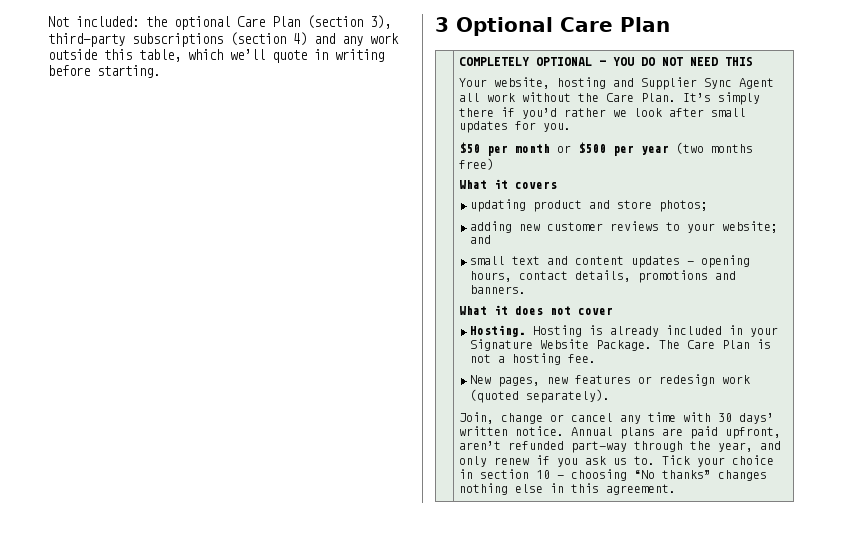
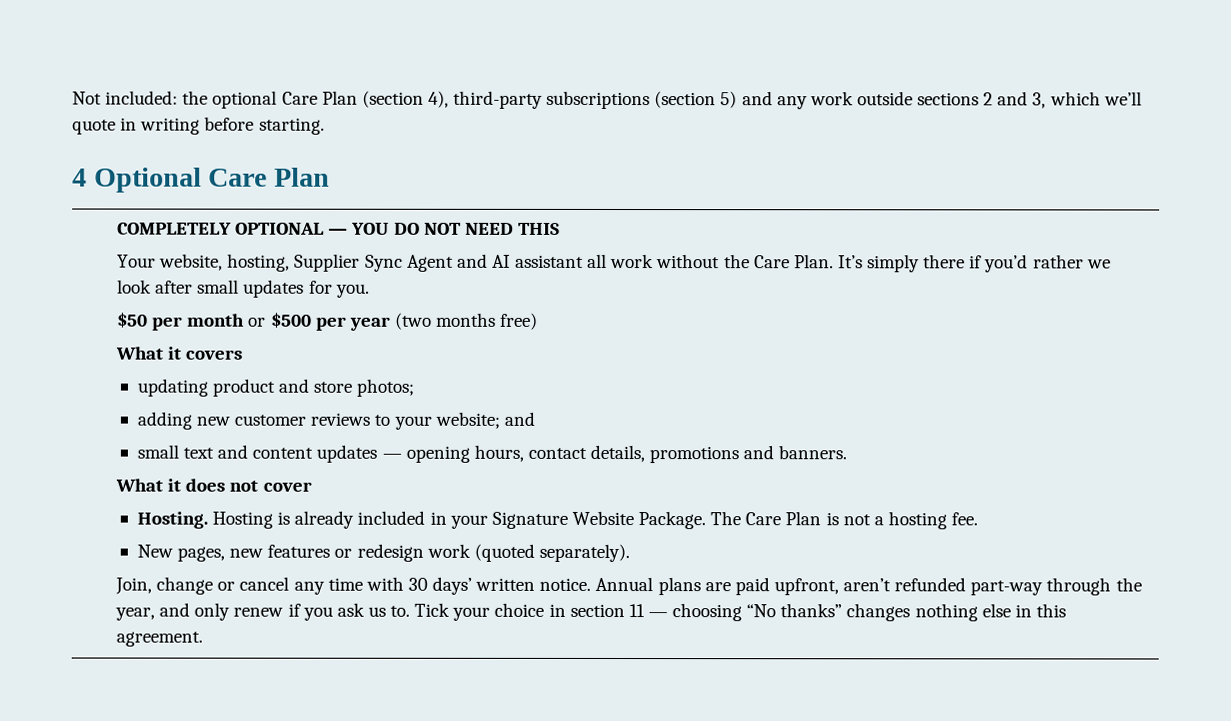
- Not included: the optional Care Plan (section 3), third-party subscriptions (section 4) and any work outside this table, which we’ll quote in writing before starting.
+ Not included: the optional Care Plan (section 4), third-party subscriptions (section 5) and any work outside sections 2 and 3, which we’ll quote in writing before starting.
- 3 Optional Care Plan
+ 4 Optional Care Plan
- Your website, hosting and Supplier Sync Agent all work without the Care Plan.
+ Your website, hosting, Supplier Sync Agent and AI assistant all work without the Care Plan.
- Tick your choice in section 10 — choosing “No thanks” changes nothing else in this agreement.
+ Tick your choice in section 11 — choosing “No thanks” changes nothing else in this agreement.

